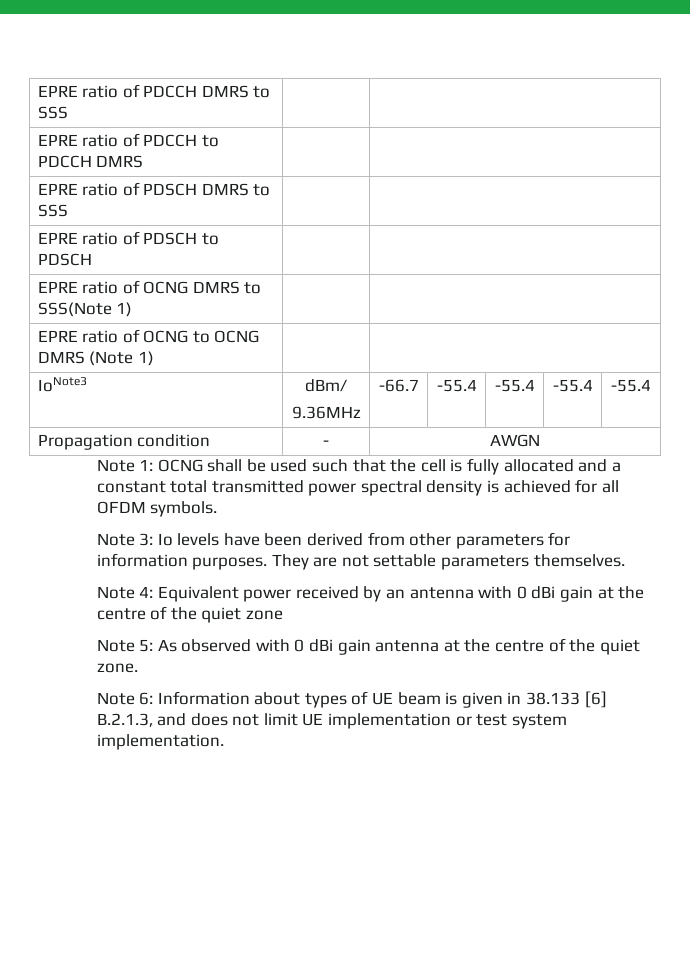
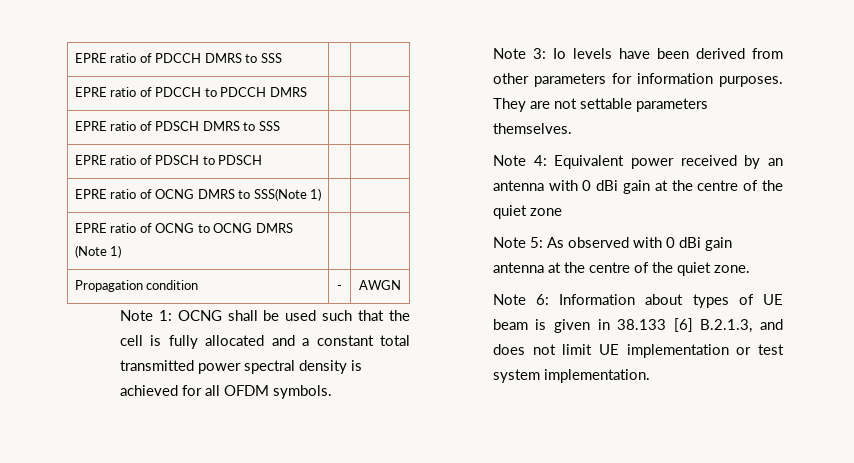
- IoNote3 | dBm/
- 9.36MHz | -66.7 | -55.4 | -55.4 | -55.4 | -55.4

